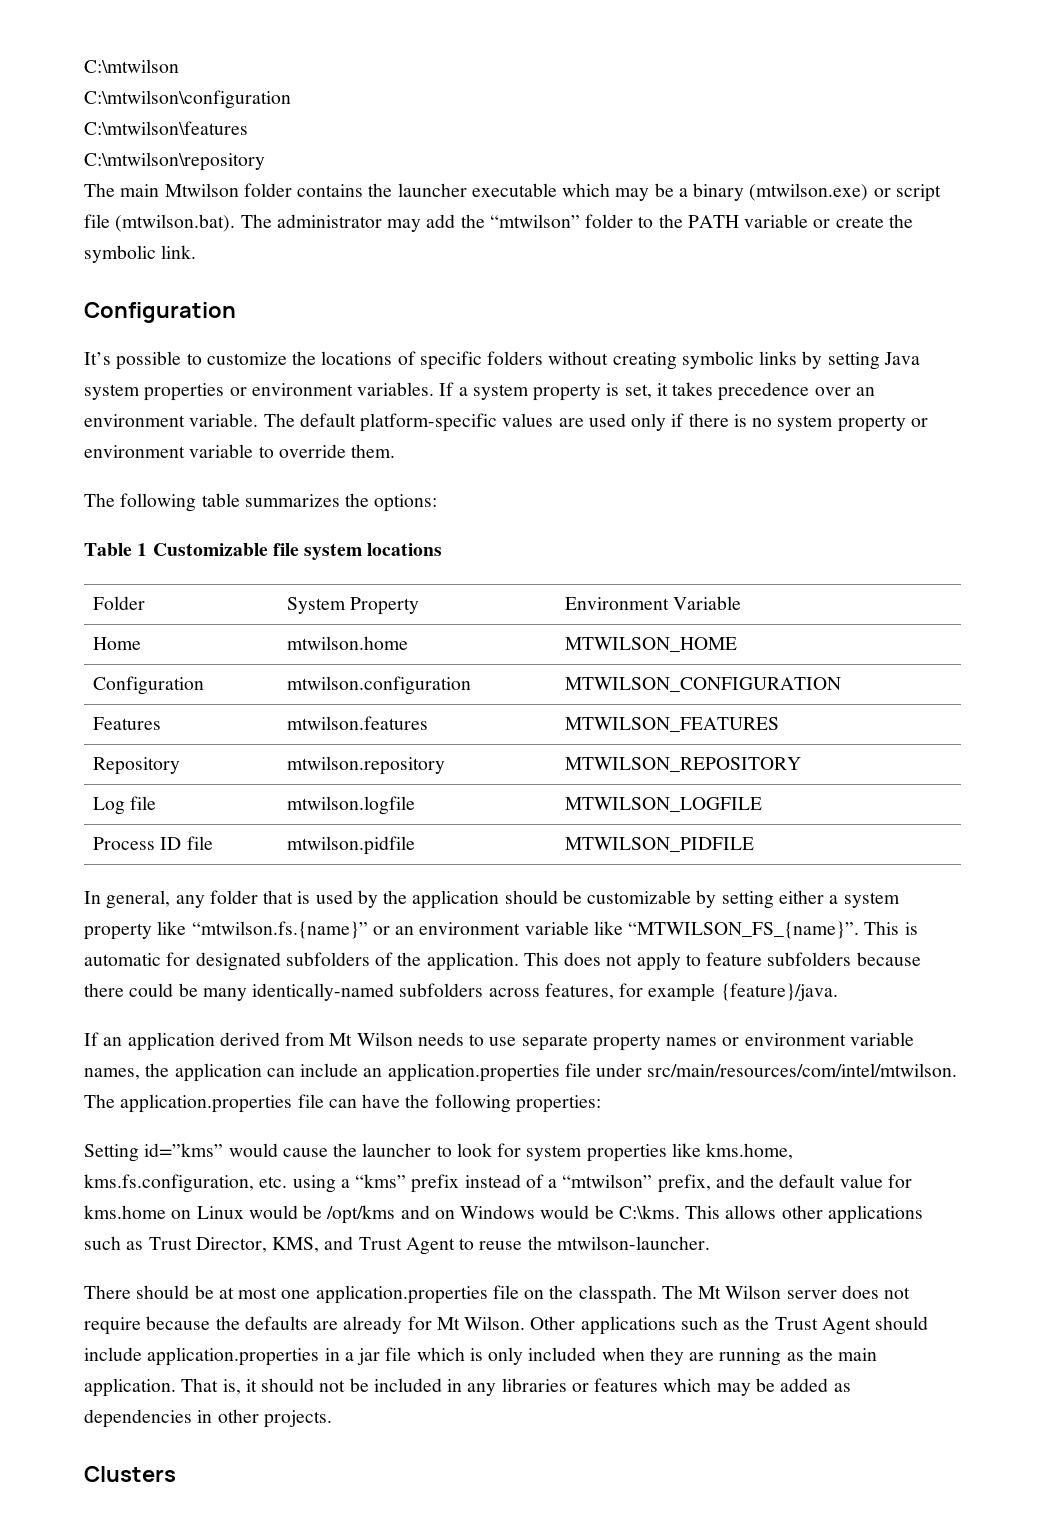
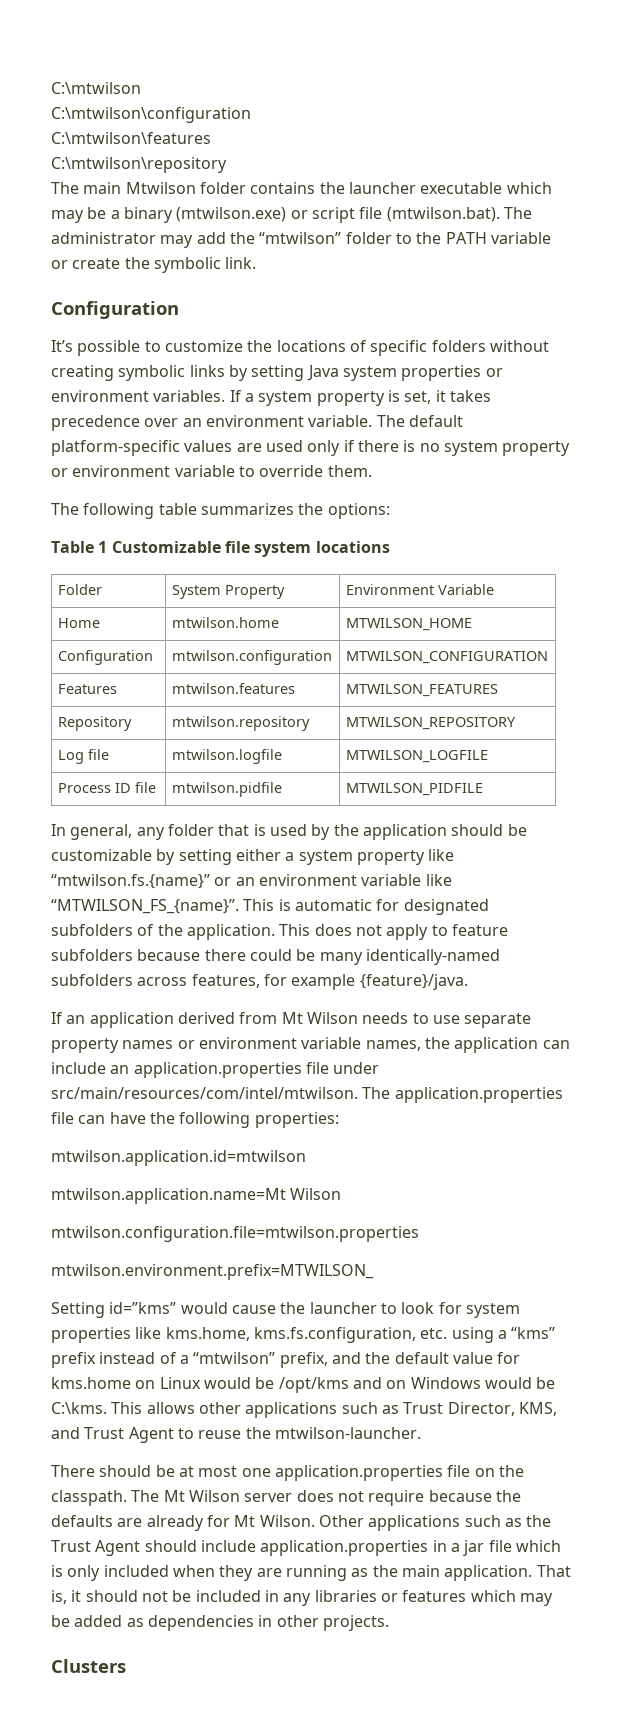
+ mtwilson.application.id=mtwilson
+ mtwilson.application.name=Mt Wilson
+ mtwilson.configuration.file=mtwilson.properties
+ mtwilson.environment.prefix=MTWILSON_

